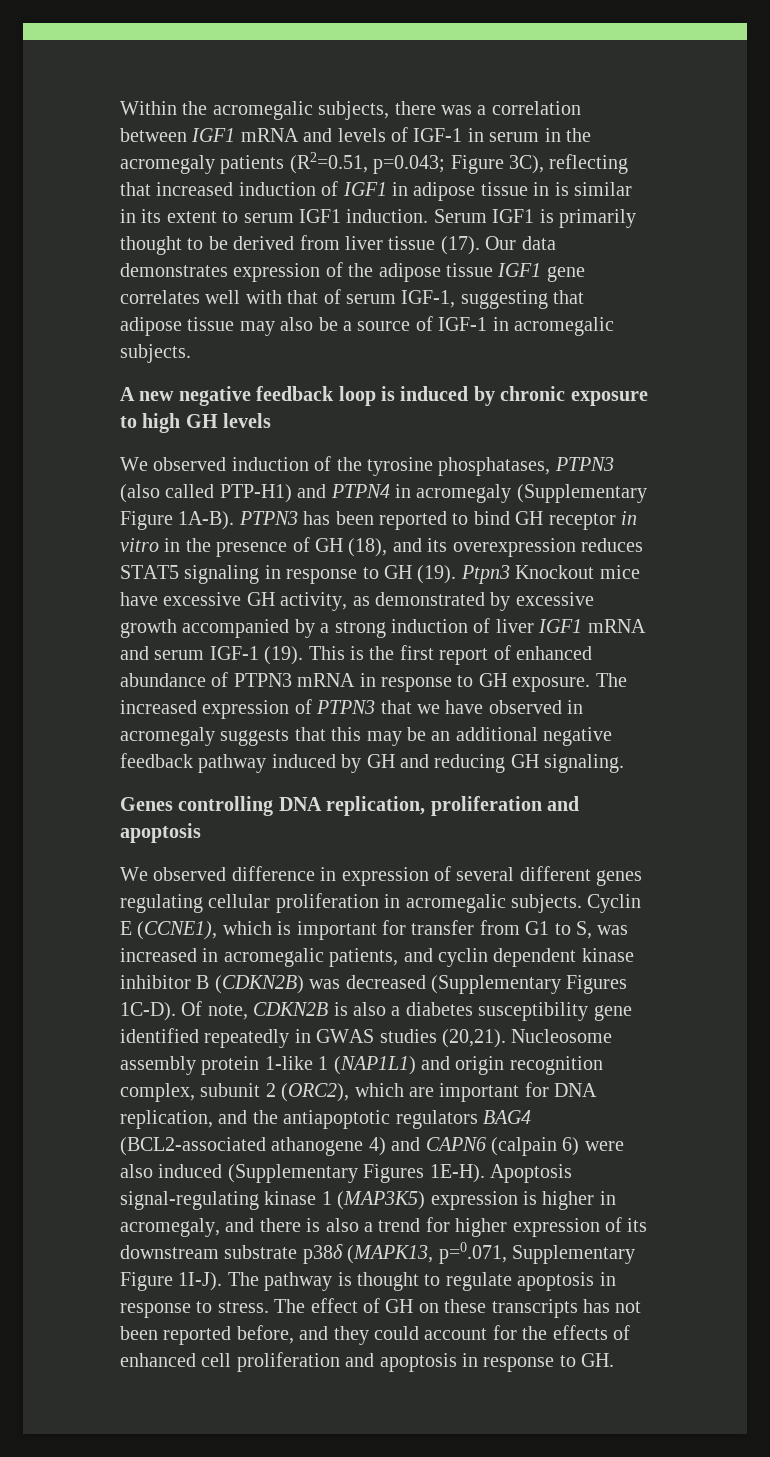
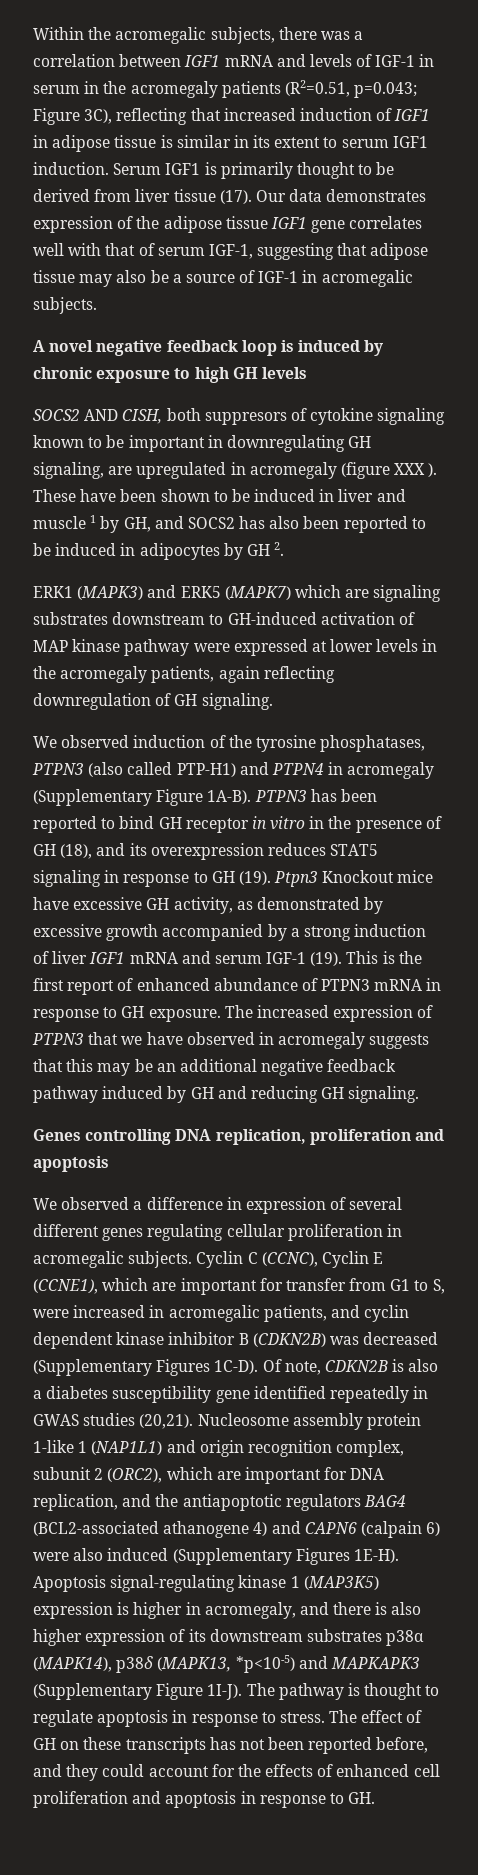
- Within the acromegalic subjects, there was a correlation between IGF1 mRNA and levels of IGF-1 in serum in the acromegaly patients (R2=0.51, p=0.043; Figure 3C), reflecting that increased induction of IGF1 in adipose tissue in is similar in its extent to serum IGF1 induction.
+ Within the acromegalic subjects, there was a correlation between IGF1 mRNA and levels of IGF-1 in serum in the acromegaly patients (R2=0.51, p=0.043; Figure 3C), reflecting that increased induction of IGF1 in adipose tissue is similar in its extent to serum IGF1 induction.
- A new negative feedback loop is induced by chronic exposure to high GH levels
+ A novel negative feedback loop is induced by chronic exposure to high GH levels
+ SOCS2 AND CISH, both suppresors of cytokine signaling known to be important in downregulating GH signaling, are upregulated in acromegaly (figure XXX ). These have been shown to be induced in liver and muscle 1 by GH, and SOCS2 has also been reported to be induced in adipocytes by GH 2.
+ ERK1 (MAPK3) and ERK5 (MAPK7) which are signaling substrates downstream to GH-induced activation of MAP kinase pathway were expressed at lower levels in the acromegaly patients, again reflecting downregulation of GH signaling.
- We observed difference in expression of several different genes regulating cellular proliferation in acromegalic subjects.
+ We observed a difference in expression of several different genes regulating cellular proliferation in acromegalic subjects.
- Cyclin E (CCNE1), which is important for transfer from G1 to S, was increased in acromegalic patients, and cyclin dependent kinase inhibitor B (CDKN2B) was decreased (Supplementary Figures 1C-D).
+ Cyclin C (CCNC), Cyclin E (CCNE1), which are important for transfer from G1 to S, were increased in acromegalic patients, and cyclin dependent kinase inhibitor B (CDKN2B) was decreased (Supplementary Figures 1C-D).
- Apoptosis signal-regulating kinase 1 (MAP3K5) expression is higher in acromegaly, and there is also a trend for higher expression of its downstream substrate p38δ (MAPK13, p=0.071, Supplementary Figure 1I-J).
+ Apoptosis signal-regulating kinase 1 (MAP3K5) expression is higher in acromegaly, and there is also higher expression of its downstream substrates p38α (MAPK14), p38δ (MAPK13, *p<10-5) and MAPKAPK3 (Supplementary Figure 1I-J).

